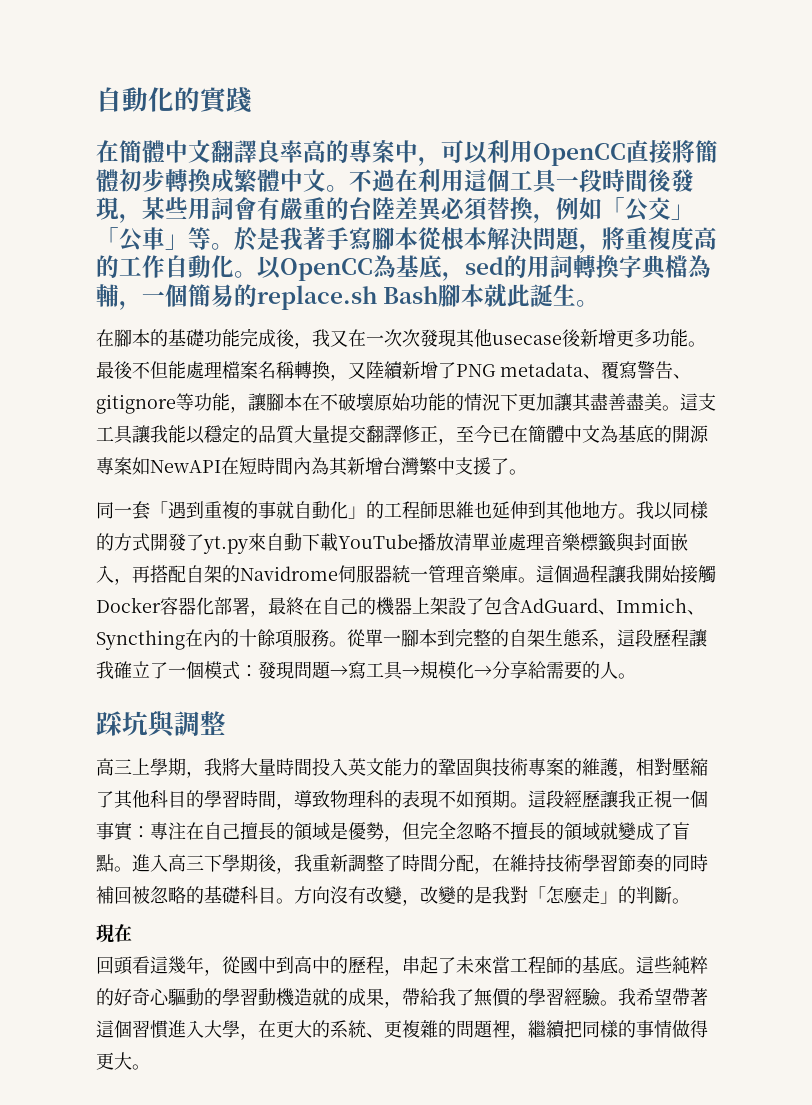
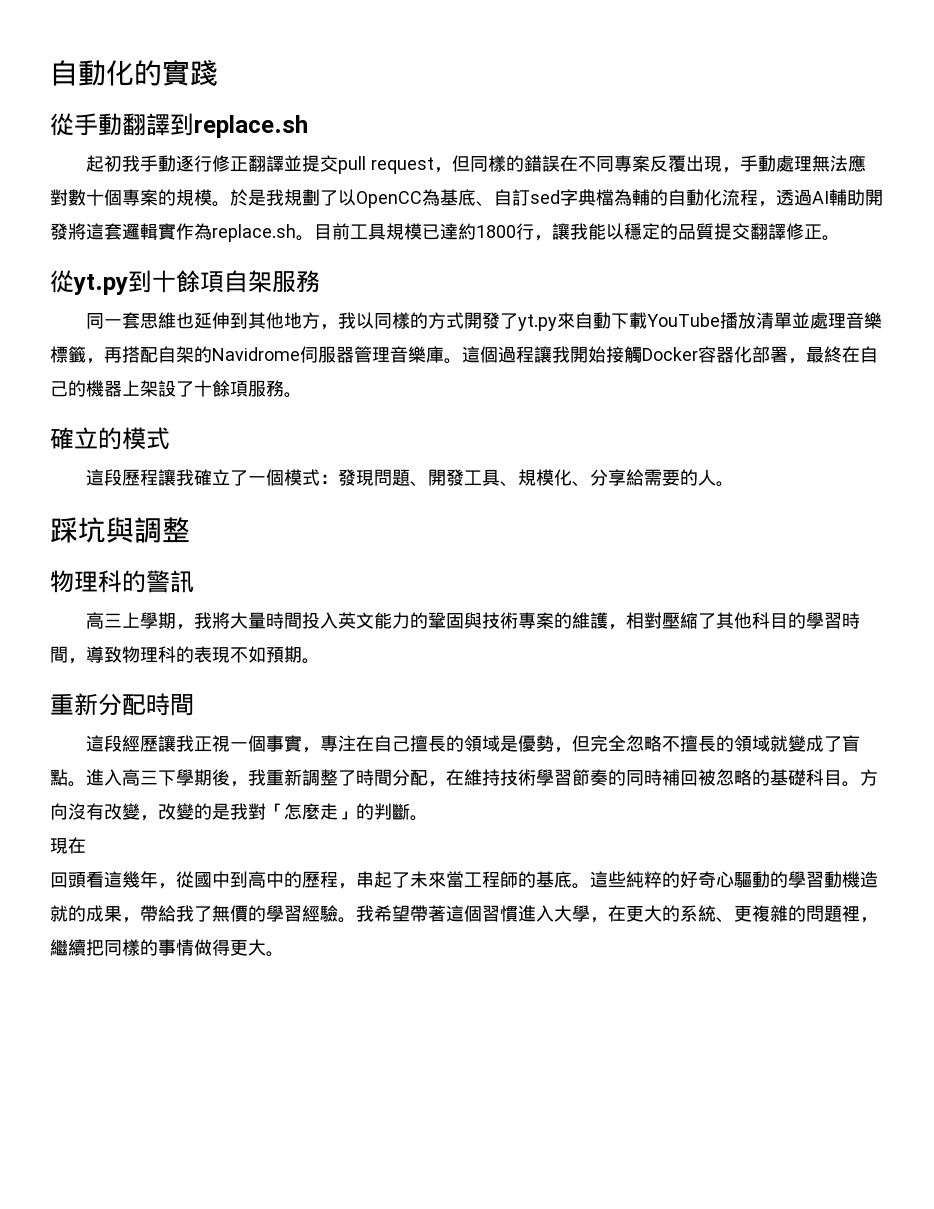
- 在簡體中文翻譯良率高的專案中，可以利用OpenCC直接將簡體初步轉換成繁體中文。不過在利用這個工具一段時間後發現，某些用詞會有嚴重的台陸差異必須替換，例如「公交」「公車」等。於是我著手寫腳本從根本解決問題，將重複度高的工作自動化。以OpenCC為基底，sed的用詞轉換字典檔為輔，一個簡易的replace.sh Bash腳本就此誕生。
- 在腳本的基礎功能完成後，我又在一次次發現其他usecase後新增更多功能。最後不但能處理檔案名稱轉換，又陸續新增了PNG metadata、覆寫警告、gitignore等功能，讓腳本在不破壞原始功能的情況下更加讓其盡善盡美。這支工具讓我能以穩定的品質大量提交翻譯修正，至今已在簡體中文為基底的開源專案如NewAPI在短時間內為其新增台灣繁中支援了。
- 同一套「遇到重複的事就自動化」的工程師思維也延伸到其他地方。我以同樣的方式開發了yt.py來自動下載YouTube播放清單並處理音樂標籤與封面嵌入，再搭配自架的Navidrome伺服器統一管理音樂庫。
+ 從手動翻譯到replace.sh
+ 起初我手動逐行修正翻譯並提交pull request，但同樣的錯誤在不同專案反覆出現，手動處理無法應對數十個專案的規模。於是我規劃了以OpenCC為基底、自訂sed字典檔為輔的自動化流程，透過AI輔助開發將這套邏輯實作為replace.sh。目前工具規模已達約1800行，讓我能以穩定的品質提交翻譯修正。
+ 從yt.py到十餘項自架服務
+ 同一套思維也延伸到其他地方，我以同樣的方式開發了yt.py來自動下載YouTube播放清單並處理音樂標籤，再搭配自架的Navidrome伺服器管理音樂庫。
- 這個過程讓我開始接觸Docker容器化部署，最終在自己的機器上架設了包含AdGuard、Immich、Syncthing在內的十餘項服務。從單一腳本到完整的自架生態系，這段歷程讓我確立了一個模式：發現問題→寫工具→規模化→分享給需要的人。
+ 這個過程讓我開始接觸Docker容器化部署，最終在自己的機器上架設了十餘項服務。
+ 確立的模式
+ 這段歷程讓我確立了一個模式：發現問題、開發工具、規模化、分享給需要的人。
+ 物理科的警訊
- 高三上學期，我將大量時間投入英文能力的鞏固與技術專案的維護，相對壓縮了其他科目的學習時間，導致物理科的表現不如預期。這段經歷讓我正視一個事實：專注在自己擅長的領域是優勢，但完全忽略不擅長的領域就變成了盲點。
+ 高三上學期，我將大量時間投入英文能力的鞏固與技術專案的維護，相對壓縮了其他科目的學習時間，導致物理科的表現不如預期。
+ 重新分配時間
+ 這段經歷讓我正視一個事實，專注在自己擅長的領域是優勢，但完全忽略不擅長的領域就變成了盲點。

